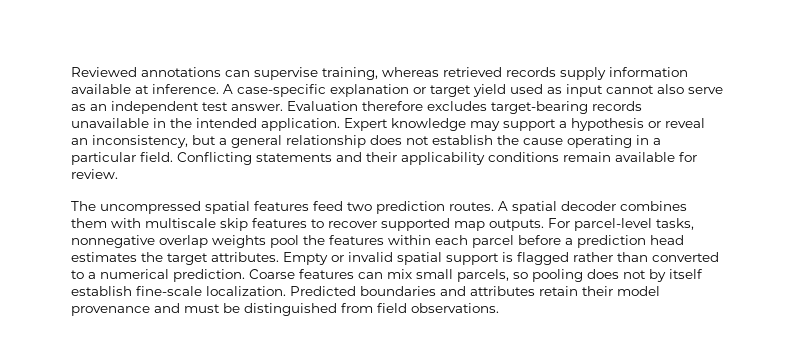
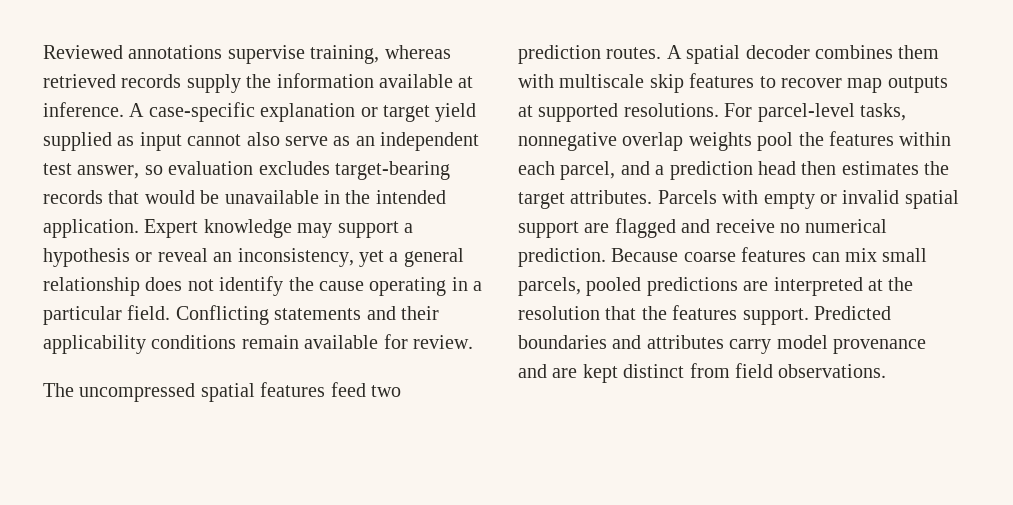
- Reviewed annotations can supervise training, whereas retrieved records supply information available at inference.
+ Reviewed annotations supervise training, whereas retrieved records supply the information available at inference.
- A case-specific explanation or target yield used as input cannot also serve as an independent test answer. Evaluation therefore excludes target-bearing records unavailable in the intended application.
+ A case-specific explanation or target yield supplied as input cannot also serve as an independent test answer, so evaluation excludes target-bearing records that would be unavailable in the intended application.
- Expert knowledge may support a hypothesis or reveal an inconsistency, but a general relationship does not establish the cause operating in a particular field.
+ Expert knowledge may support a hypothesis or reveal an inconsistency, yet a general relationship does not identify the cause operating in a particular field.
- A spatial decoder combines them with multiscale skip features to recover supported map outputs.
+ A spatial decoder combines them with multiscale skip features to recover map outputs at supported resolutions.
- For parcel-level tasks, nonnegative overlap weights pool the features within each parcel before a prediction head estimates the target attributes.
+ For parcel-level tasks, nonnegative overlap weights pool the features within each parcel, and a prediction head then estimates the target attributes.
- Empty or invalid spatial support is flagged rather than converted to a numerical prediction. Coarse features can mix small parcels, so pooling does not by itself establish fine-scale localization.
+ Parcels with empty or invalid spatial support are flagged and receive no numerical prediction. Because coarse features can mix small parcels, pooled predictions are interpreted at the resolution that the features support.
- Predicted boundaries and attributes retain their model provenance and must be distinguished from field observations.
+ Predicted boundaries and attributes carry model provenance and are kept distinct from field observations.

